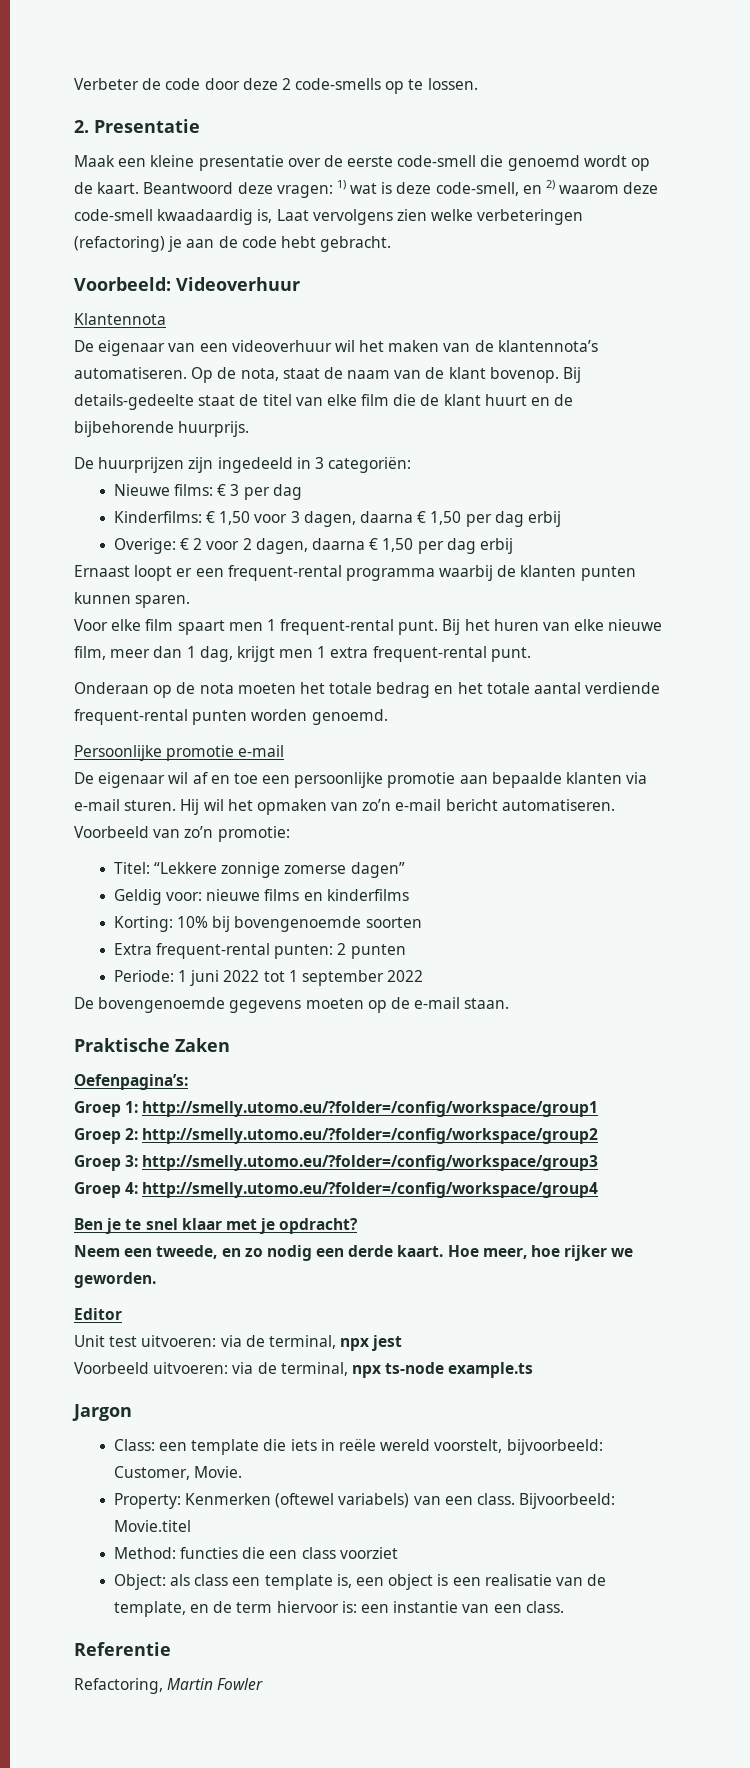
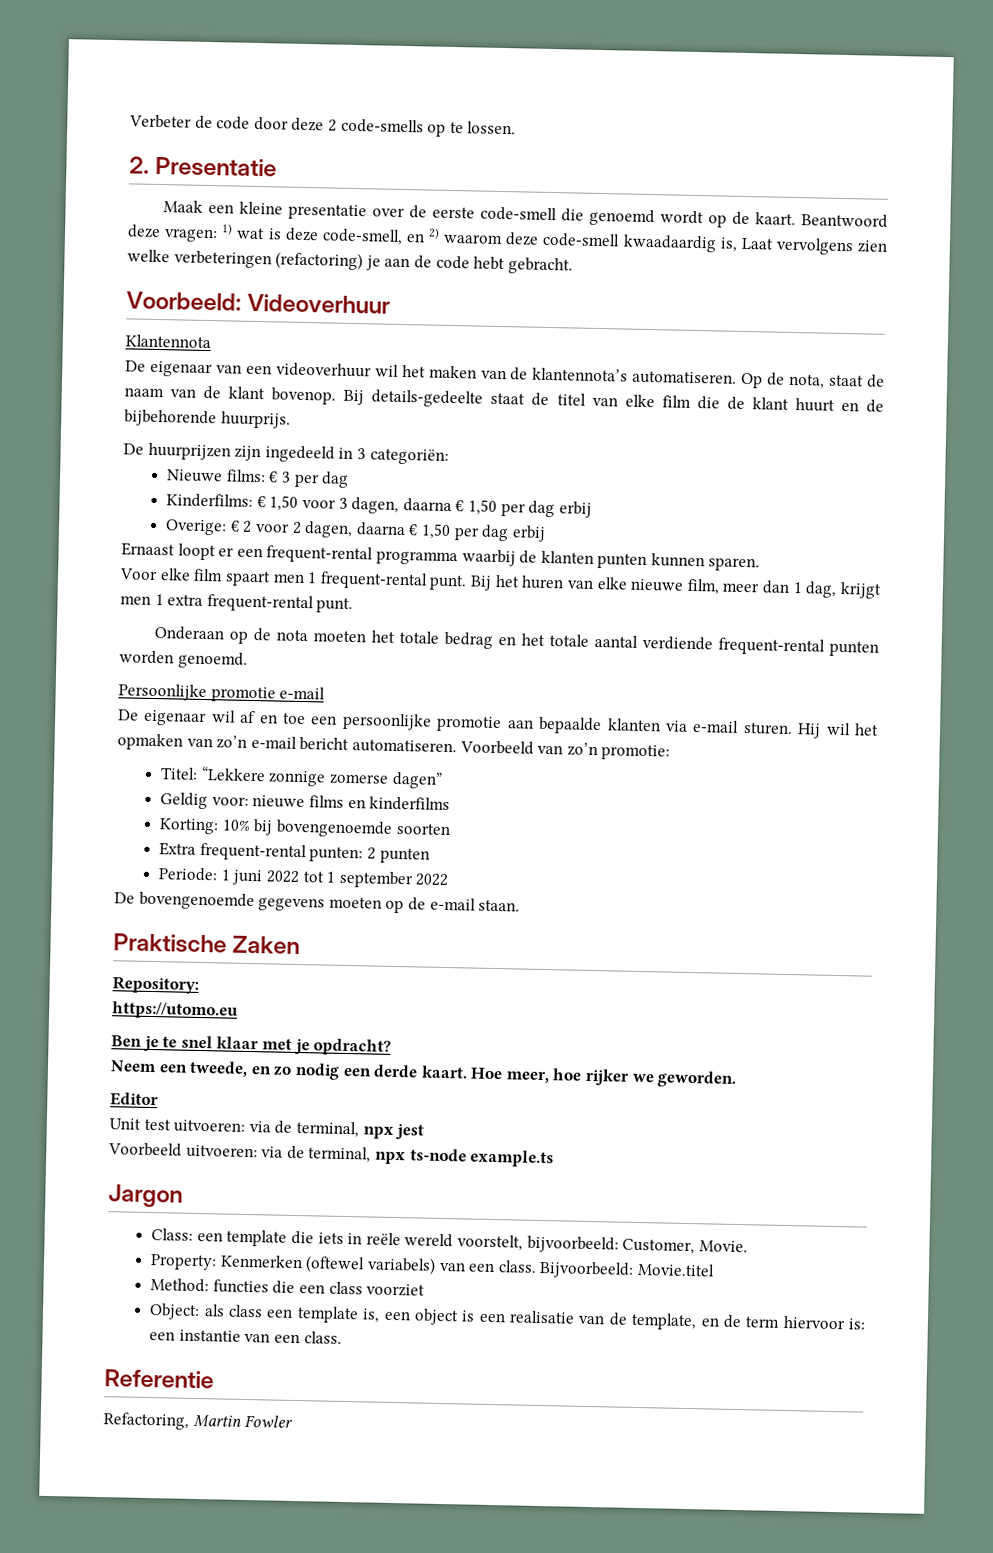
- Oefenpagina’s:
- Groep 1: http://smelly.utomo.eu/?folder=/config/workspace/group1
- Groep 2: http://smelly.utomo.eu/?folder=/config/workspace/group2
- Groep 3: http://smelly.utomo.eu/?folder=/config/workspace/group3
- Groep 4: http://smelly.utomo.eu/?folder=/config/workspace/group4
+ Repository:
+ https://utomo.eu

